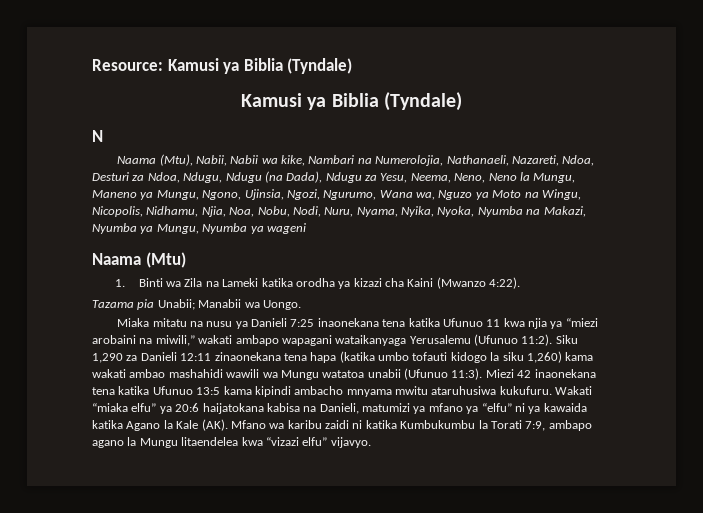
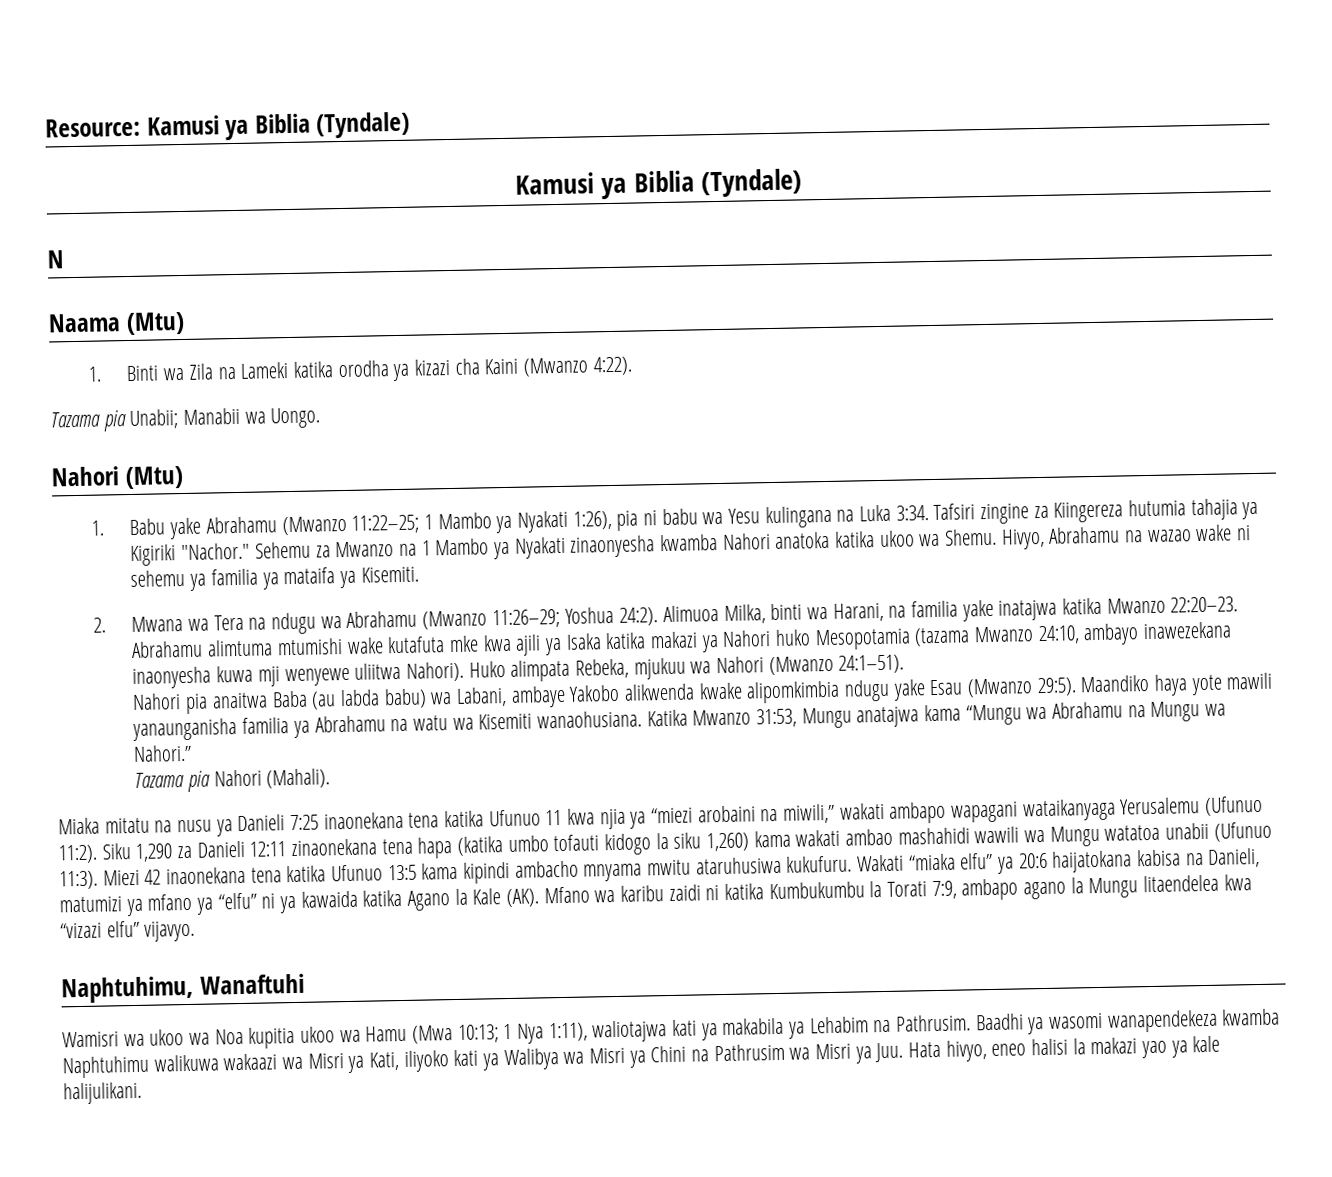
- Naama (Mtu), Nabii, Nabii wa kike, Nambari na Numerolojia, Nathanaeli, Nazareti, Ndoa, Desturi za Ndoa, Ndugu, Ndugu (na Dada), Ndugu za Yesu, Neema, Neno, Neno la Mungu, Maneno ya Mungu, Ngono, Ujinsia, Ngozi, Ngurumo, Wana wa, Nguzo ya Moto na Wingu, Nicopolis, Nidhamu, Njia, Noa, Nobu, Nodi, Nuru, Nyama, Nyika, Nyoka, Nyumba na Makazi, Nyumba ya Mungu, Nyumba ya wageni
+ Nahori (Mtu)
+ 1. Babu yake Abrahamu (Mwanzo 11:22–25; 1 Mambo ya Nyakati 1:26), pia ni babu wa Yesu kulingana na Luka 3:34. Tafsiri zingine za Kiingereza hutumia tahajia ya Kigiriki "Nachor." Sehemu za Mwanzo na 1 Mambo ya Nyakati zinaonyesha kwamba Nahori anatoka katika ukoo wa Shemu. Hivyo, Abrahamu na wazao wake ni sehemu ya familia ya mataifa ya Kisemiti.
+ 2. Mwana wa Tera na ndugu wa Abrahamu (Mwanzo 11:26–29; Yoshua 24:2). Alimuoa Milka, binti wa Harani, na familia yake inatajwa katika Mwanzo 22:20–23. Abrahamu alimtuma mtumishi wake kutafuta mke kwa ajili ya Isaka katika makazi ya Nahori huko Mesopotamia (tazama Mwanzo 24:10, ambayo inawezekana inaonyesha kuwa mji wenyewe uliitwa Nahori). Huko alimpata Rebeka, mjukuu wa Nahori (Mwanzo 24:1–51).
+ Nahori pia anaitwa Baba (au labda babu) wa Labani, ambaye Yakobo alikwenda kwake alipomkimbia ndugu yake Esau (Mwanzo 29:5). Maandiko haya yote mawili yanaunganisha familia ya Abrahamu na watu wa Kisemiti wanaohusiana. Katika Mwanzo 31:53, Mungu anatajwa kama “Mungu wa Abrahamu na Mungu wa Nahori.”
+ Tazama pia Nahori (Mahali).
+ Naphtuhimu, Wanaftuhi
+ Wamisri wa ukoo wa Noa kupitia ukoo wa Hamu (Mwa 10:13; 1 Nya 1:11), waliotajwa kati ya makabila ya Lehabim na Pathrusim. Baadhi ya wasomi wanapendekeza kwamba Naphtuhimu walikuwa wakaazi wa Misri ya Kati, iliyoko kati ya Walibya wa Misri ya Chini na Pathrusim wa Misri ya Juu. Hata hivyo, eneo halisi la makazi yao ya kale halijulikani.

